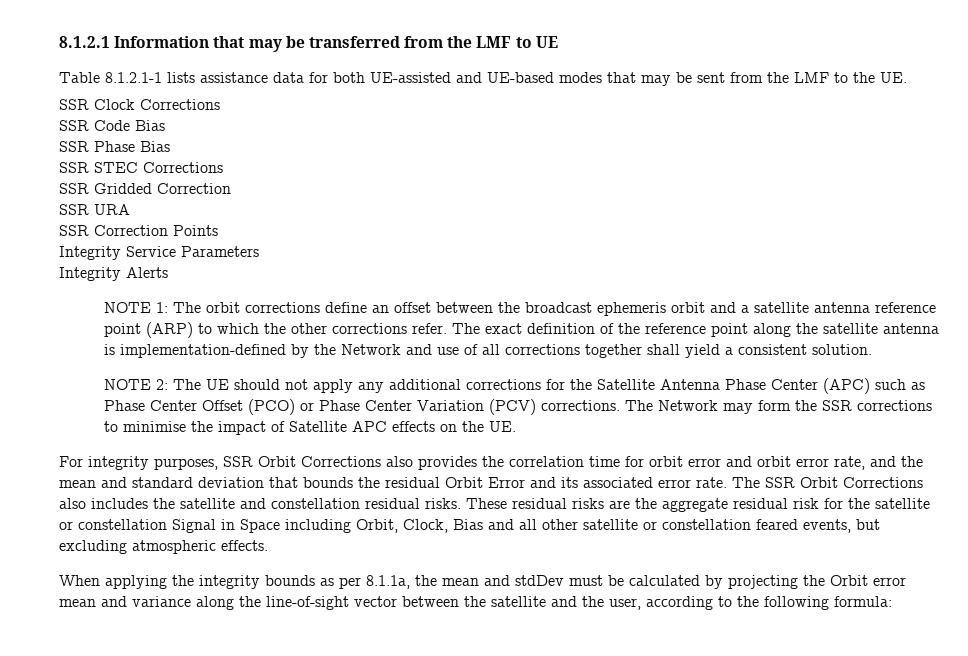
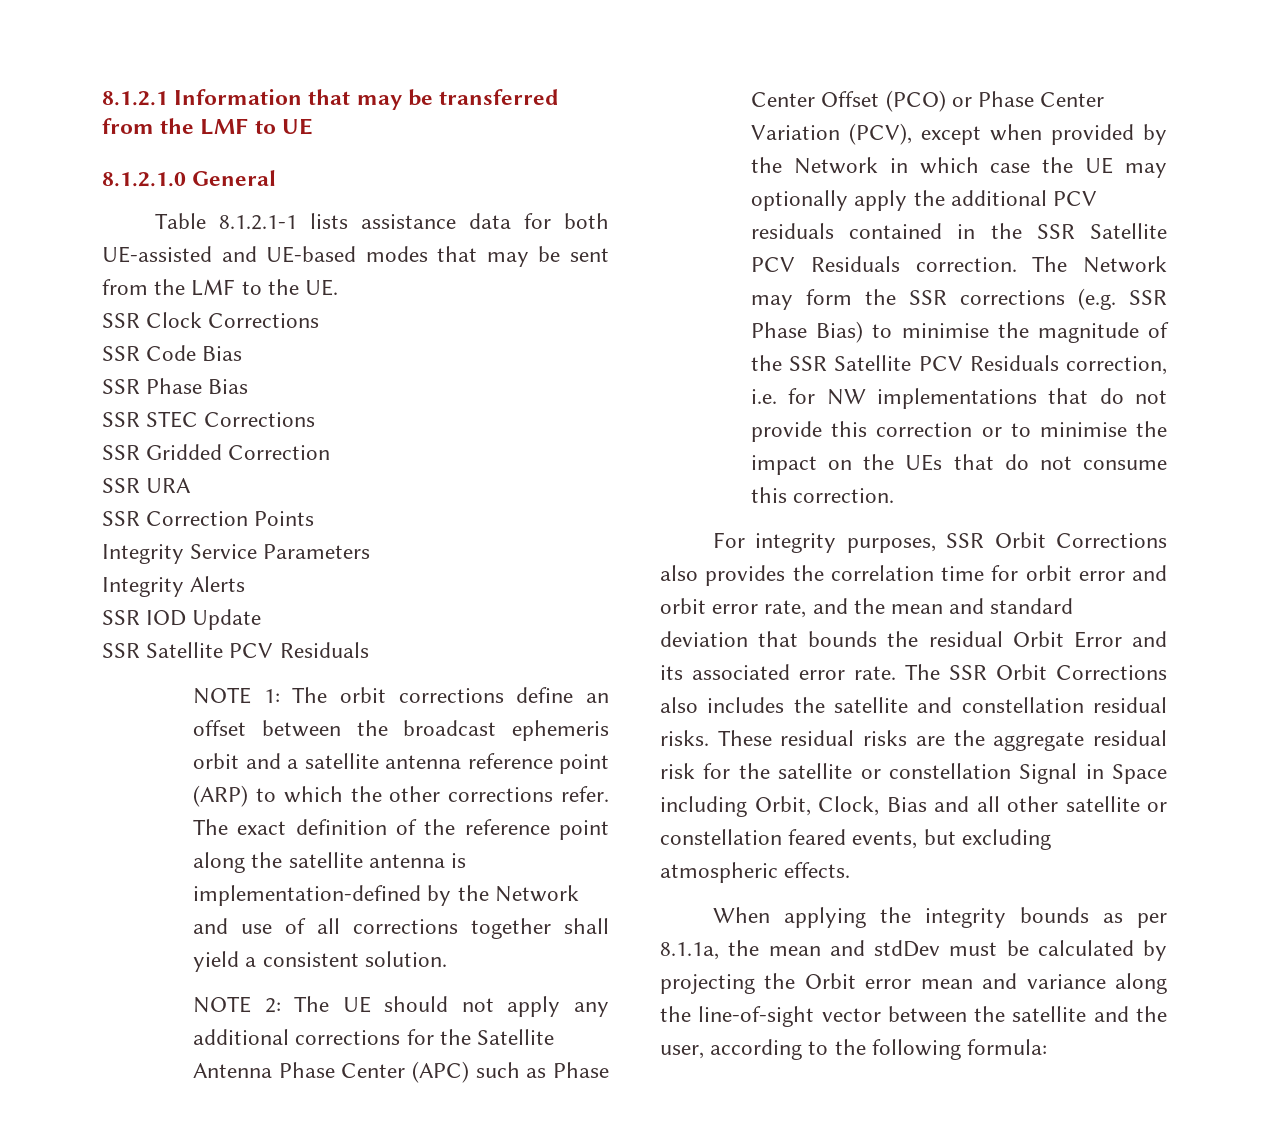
+ 8.1.2.1.0 General
+ SSR IOD Update
+ SSR Satellite PCV Residuals
- NOTE 2: The UE should not apply any additional corrections for the Satellite Antenna Phase Center (APC) such as Phase Center Offset (PCO) or Phase Center Variation (PCV) corrections.
+ NOTE 2: The UE should not apply any additional corrections for the Satellite Antenna Phase Center (APC) such as Phase Center Offset (PCO) or Phase Center Variation (PCV), except when provided by the Network in which case the UE may optionally apply the additional PCV residuals contained in the SSR Satellite PCV Residuals correction.
- The Network may form the SSR corrections to minimise the impact of Satellite APC effects on the UE.
+ The Network may form the SSR corrections (e.g. SSR Phase Bias) to minimise the magnitude of the SSR Satellite PCV Residuals correction, i.e. for NW implementations that do not provide this correction or to minimise the impact on the UEs that do not consume this correction.

